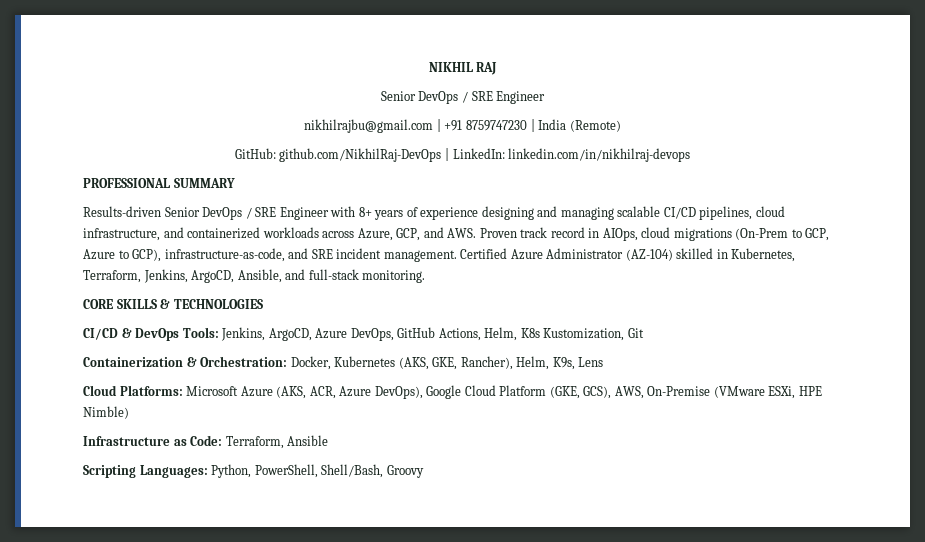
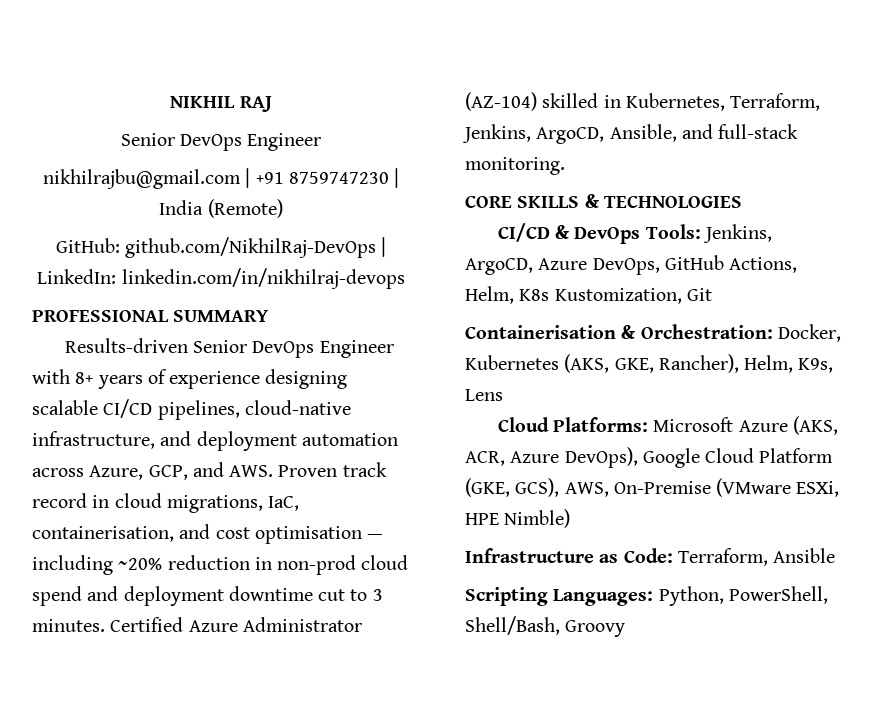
  NIKHIL RAJ
- Senior DevOps / SRE Engineer
+ Senior DevOps Engineer
- Results-driven Senior DevOps / SRE Engineer with 8+ years of experience designing and managing scalable CI/CD pipelines, cloud infrastructure, and containerized workloads across Azure, GCP, and AWS. Proven track record in AIOps, cloud migrations (On-Prem to GCP, Azure to GCP), infrastructure-as-code, and SRE incident management.
+ Results-driven Senior DevOps Engineer with 8+ years of experience designing scalable CI/CD pipelines, cloud-native infrastructure, and deployment automation across Azure, GCP, and AWS. Proven track record in cloud migrations, IaC, containerisation, and cost optimisation — including ~20% reduction in non-prod cloud spend and deployment downtime cut to 3 minutes.
- Containerization & Orchestration: Docker, Kubernetes (AKS, GKE, Rancher), Helm, K9s, Lens
+ Containerisation & Orchestration: Docker, Kubernetes (AKS, GKE, Rancher), Helm, K9s, Lens

